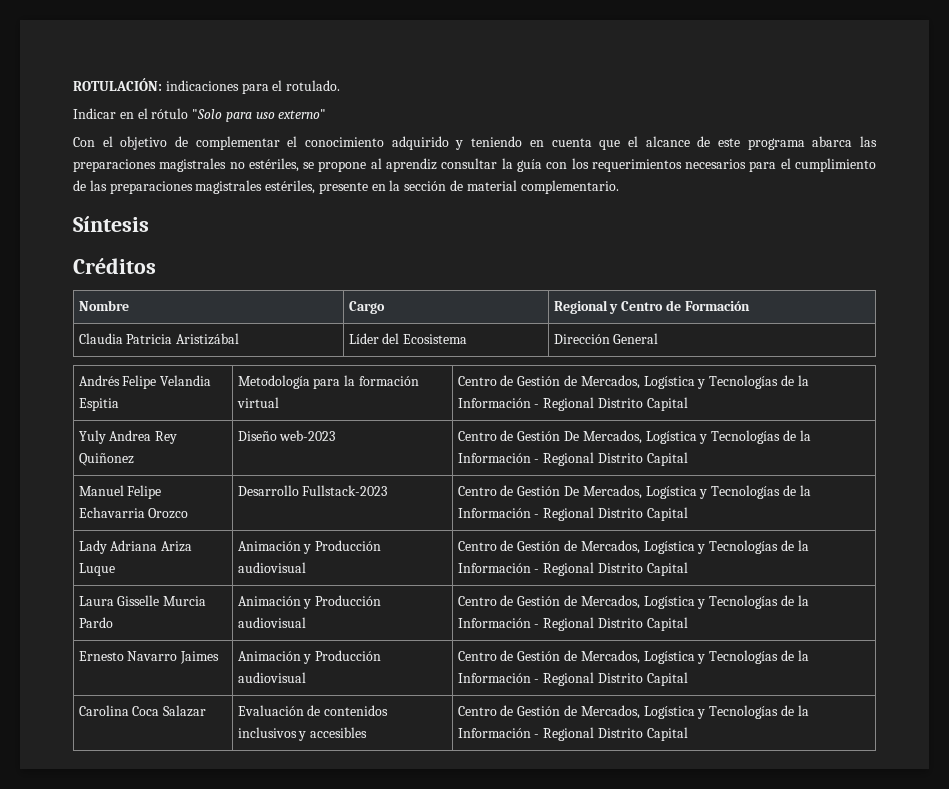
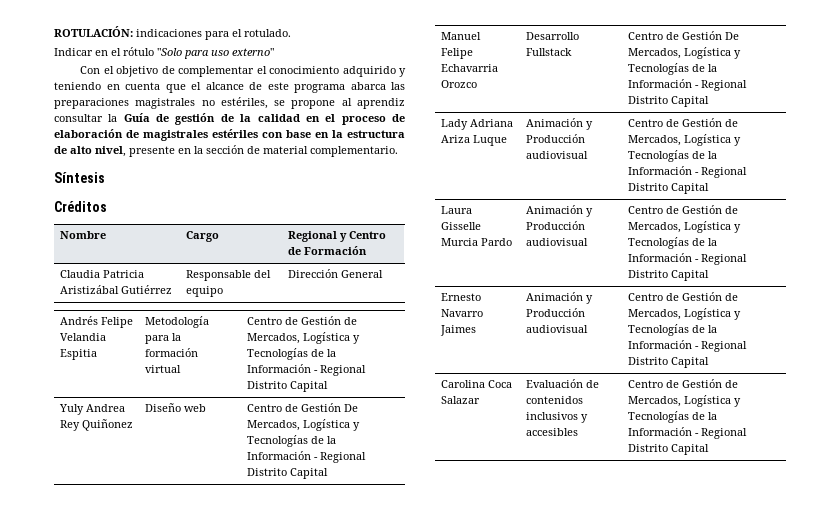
- Con el objetivo de complementar el conocimiento adquirido y teniendo en cuenta que el alcance de este programa abarca las preparaciones magistrales no estériles, se propone al aprendiz consultar la guía con los requerimientos necesarios para el cumplimiento de las preparaciones magistrales estériles, presente en la sección de material complementario.
+ Con el objetivo de complementar el conocimiento adquirido y teniendo en cuenta que el alcance de este programa abarca las preparaciones magistrales no estériles, se propone al aprendiz consultar la Guía de gestión de la calidad en el proceso de elaboración de magistrales estériles con base en la estructura de alto nivel, presente en la sección de material complementario.
- Claudia Patricia Aristizábal | Líder del Ecosistema | Dirección General
+ Claudia Patricia Aristizábal Gutiérrez | Responsable del equipo | Dirección General
- Yuly Andrea Rey Quiñonez | Diseño web-2023 | Centro de Gestión De Mercados, Logística y Tecnologías de la Información - Regional Distrito Capital
+ Yuly Andrea Rey Quiñonez | Diseño web | Centro de Gestión De Mercados, Logística y Tecnologías de la Información - Regional Distrito Capital
- Manuel Felipe Echavarria Orozco | Desarrollo Fullstack-2023 | Centro de Gestión De Mercados, Logística y Tecnologías de la Información - Regional Distrito Capital
+ Manuel Felipe Echavarria Orozco | Desarrollo Fullstack | Centro de Gestión De Mercados, Logística y Tecnologías de la Información - Regional Distrito Capital

